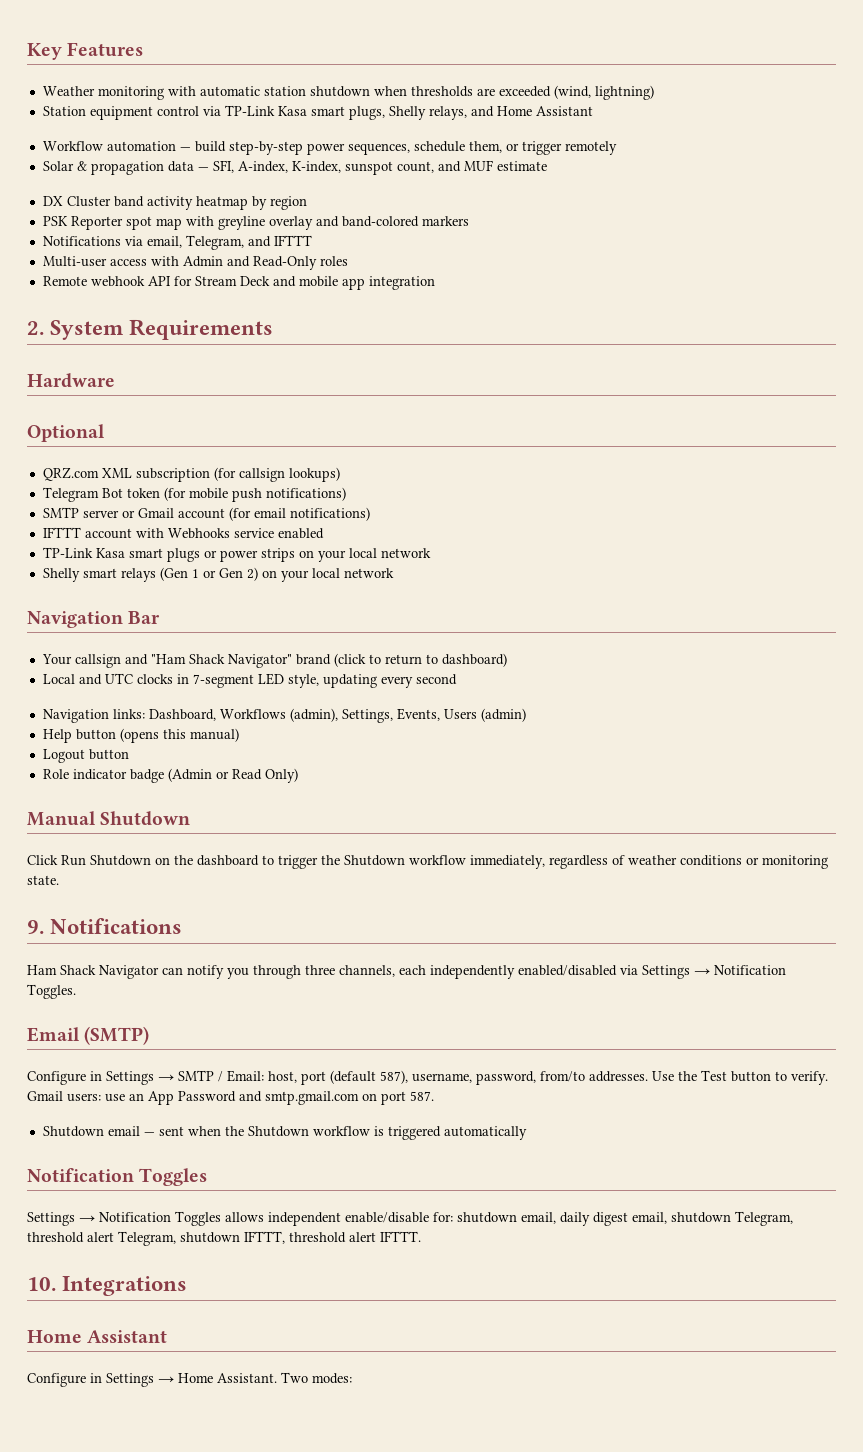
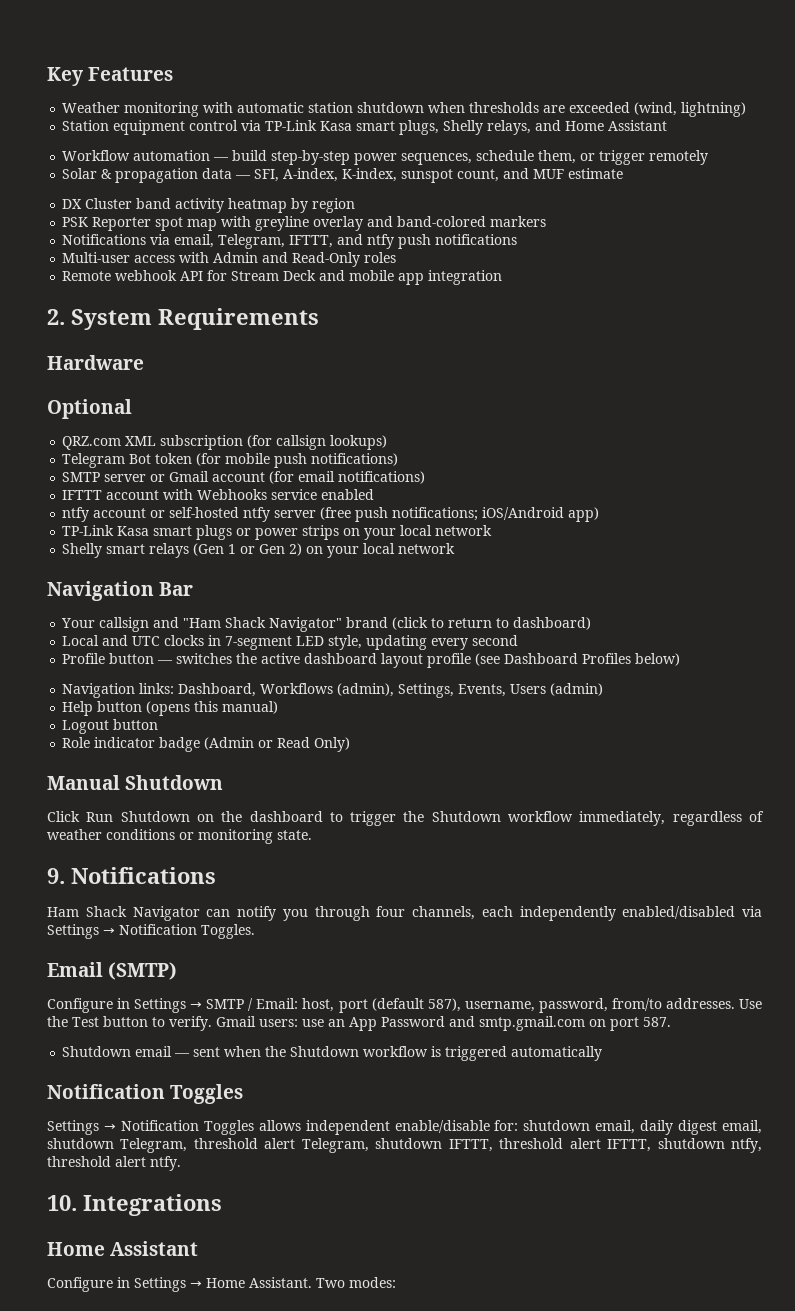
- Notifications via email, Telegram, and IFTTT
+ Notifications via email, Telegram, IFTTT, and ntfy push notifications
+ ntfy account or self-hosted ntfy server (free push notifications; iOS/Android app)
+ Profile button — switches the active dashboard layout profile (see Dashboard Profiles below)
- Ham Shack Navigator can notify you through three channels, each independently enabled/disabled via Settings → Notification Toggles.
+ Ham Shack Navigator can notify you through four channels, each independently enabled/disabled via Settings → Notification Toggles.
- Settings → Notification Toggles allows independent enable/disable for: shutdown email, daily digest email, shutdown Telegram, threshold alert Telegram, shutdown IFTTT, threshold alert IFTTT.
+ Settings → Notification Toggles allows independent enable/disable for: shutdown email, daily digest email, shutdown Telegram, threshold alert Telegram, shutdown IFTTT, threshold alert IFTTT, shutdown ntfy, threshold alert ntfy.

